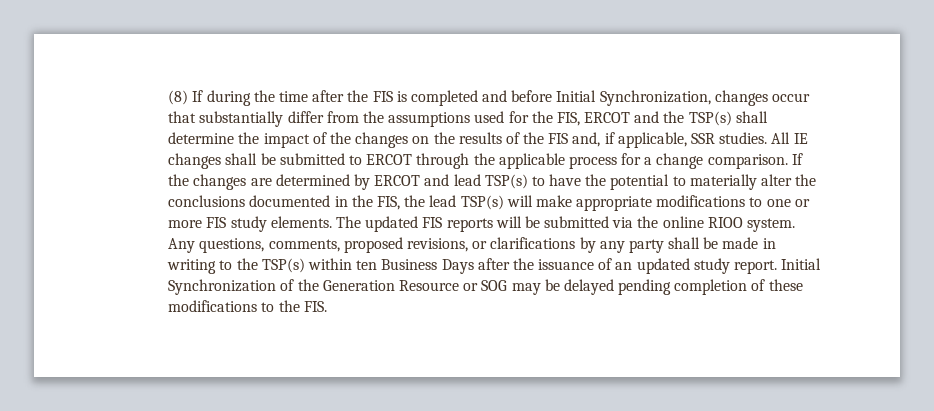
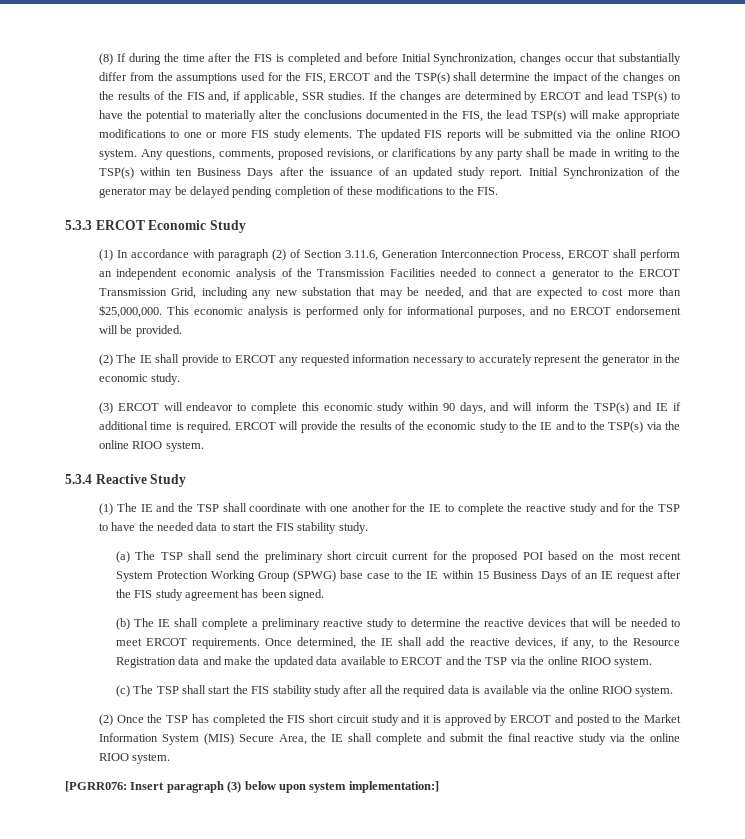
- All IE changes shall be submitted to ERCOT through the applicable process for a change comparison.
- Initial Synchronization of the Generation Resource or SOG may be delayed pending completion of these modifications to the FIS.
+ Initial Synchronization of the generator may be delayed pending completion of these modifications to the FIS.
+ 5.3.3 ERCOT Economic Study
+ (1) In accordance with paragraph (2) of Section 3.11.6, Generation Interconnection Process, ERCOT shall perform an independent economic analysis of the Transmission Facilities needed to connect a generator to the ERCOT Transmission Grid, including any new substation that may be needed, and that are expected to cost more than $25,000,000. This economic analysis is performed only for informational purposes, and no ERCOT endorsement will be provided.
+ (2) The IE shall provide to ERCOT any requested information necessary to accurately represent the generator in the economic study.
+ (3) ERCOT will endeavor to complete this economic study within 90 days, and will inform the TSP(s) and IE if additional time is required. ERCOT will provide the results of the economic study to the IE and to the TSP(s) via the online RIOO system.
+ 5.3.4 Reactive Study
+ (1) The IE and the TSP shall coordinate with one another for the IE to complete the reactive study and for the TSP to have the needed data to start the FIS stability study.
+ (a) The TSP shall send the preliminary short circuit current for the proposed POI based on the most recent System Protection Working Group (SPWG) base case to the IE within 15 Business Days of an IE request after the FIS study agreement has been signed.
+ (b) The IE shall complete a preliminary reactive study to determine the reactive devices that will be needed to meet ERCOT requirements. Once determined, the IE shall add the reactive devices, if any, to the Resource Registration data and make the updated data available to ERCOT and the TSP via the online RIOO system.
+ (c) The TSP shall start the FIS stability study after all the required data is available via the online RIOO system.
+ (2) Once the TSP has completed the FIS short circuit study and it is approved by ERCOT and posted to the Market Information System (MIS) Secure Area, the IE shall complete and submit the final reactive study via the online RIOO system.
+ [PGRR076: Insert paragraph (3) below upon system implementation:]

